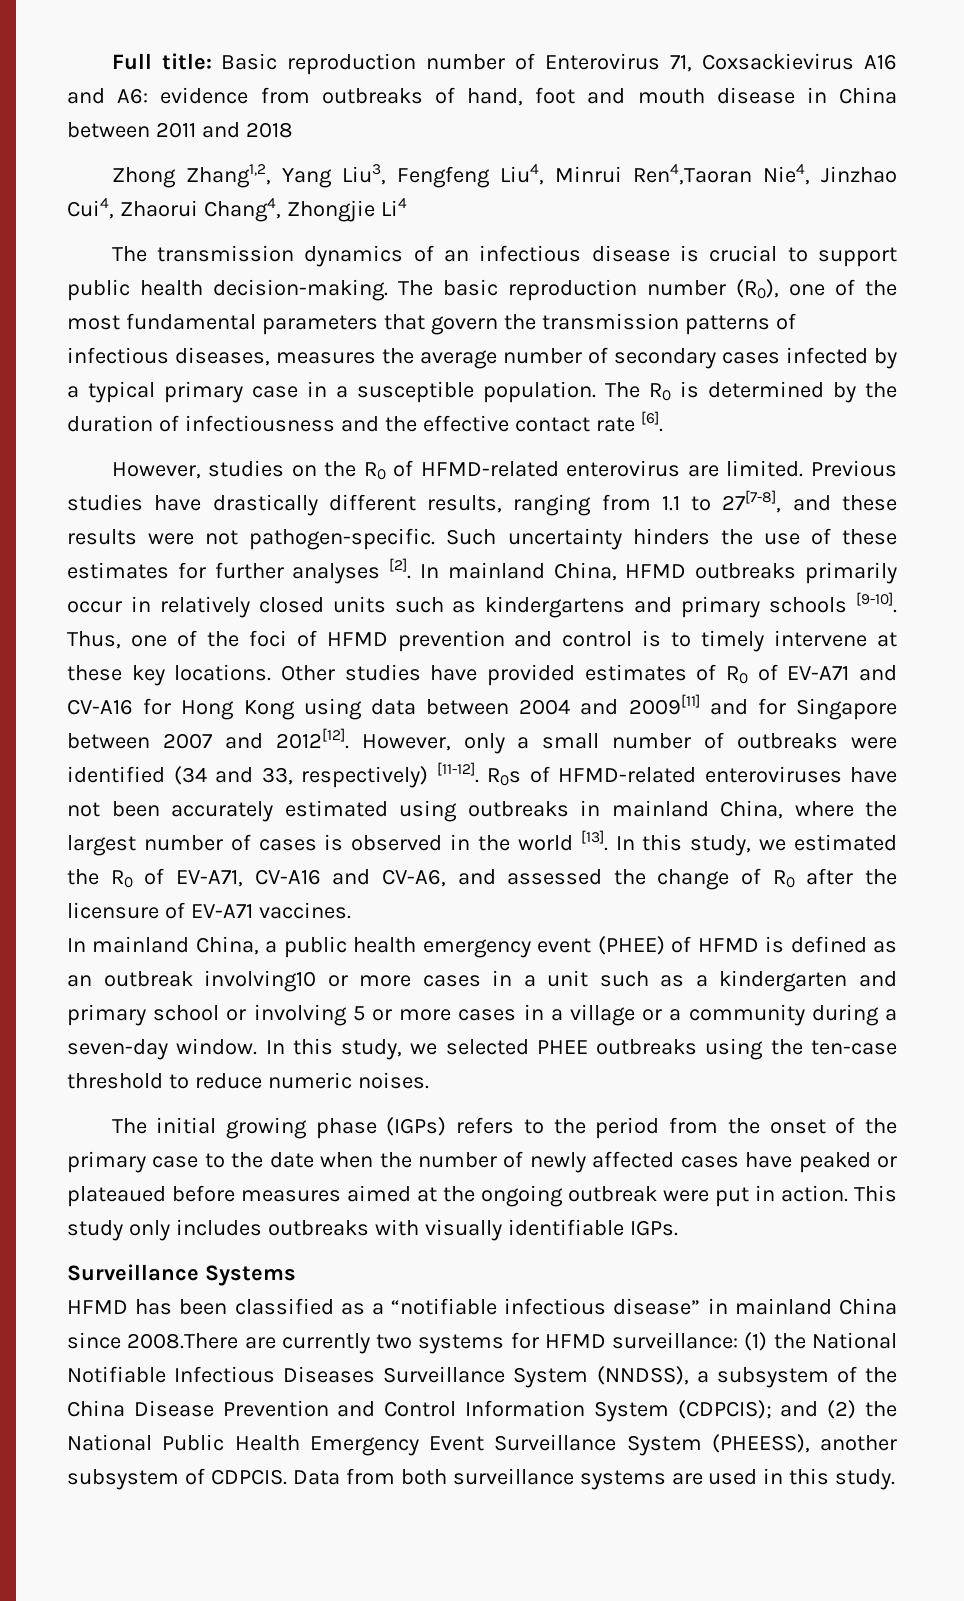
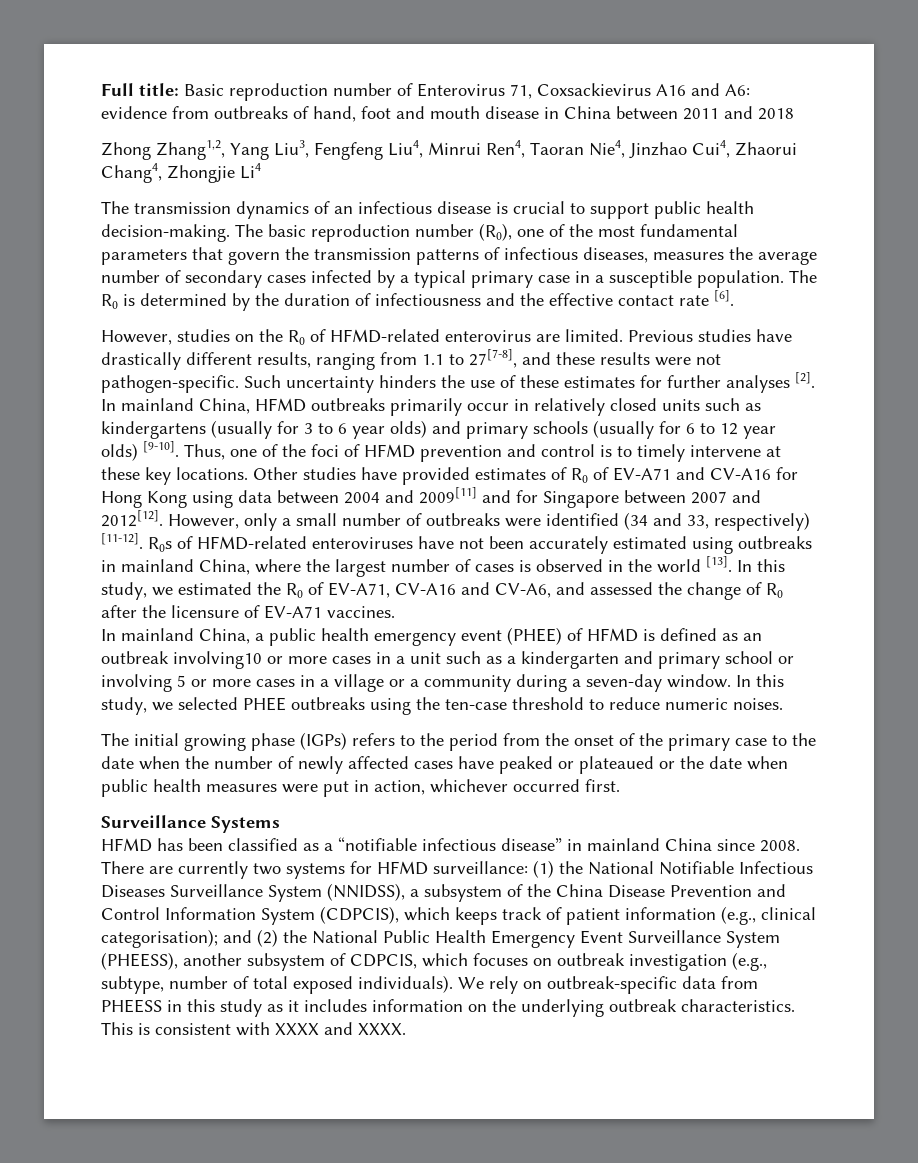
- Zhong Zhang1,2, Yang Liu3, Fengfeng Liu4, Minrui Ren4,Taoran Nie4, Jinzhao Cui4, Zhaorui Chang4, Zhongjie Li4
+ Zhong Zhang1,2, Yang Liu3, Fengfeng Liu4, Minrui Ren4, Taoran Nie4, Jinzhao Cui4, Zhaorui Chang4, Zhongjie Li4
- In mainland China, HFMD outbreaks primarily occur in relatively closed units such as kindergartens and primary schools [9-10].
+ In mainland China, HFMD outbreaks primarily occur in relatively closed units such as kindergartens (usually for 3 to 6 year olds) and primary schools (usually for 6 to 12 year olds) [9-10].
- The initial growing phase (IGPs) refers to the period from the onset of the primary case to the date when the number of newly affected cases have peaked or plateaued before measures aimed at the ongoing outbreak were put in action. This study only includes outbreaks with visually identifiable IGPs.
+ The initial growing phase (IGPs) refers to the period from the onset of the primary case to the date when the number of newly affected cases have peaked or plateaued or the date when public health measures were put in action, whichever occurred first.
- HFMD has been classified as a “notifiable infectious disease” in mainland China since 2008.There are currently two systems for HFMD surveillance: (1) the National Notifiable Infectious Diseases Surveillance System (NNDSS), a subsystem of the China Disease Prevention and Control Information System (CDPCIS); and (2) the National Public Health Emergency Event Surveillance System (PHEESS), another subsystem of CDPCIS. Data from both surveillance systems are used in this study.
+ HFMD has been classified as a “notifiable infectious disease” in mainland China since 2008. There are currently two systems for HFMD surveillance: (1) the National Notifiable Infectious Diseases Surveillance System (NNIDSS), a subsystem of the China Disease Prevention and Control Information System (CDPCIS), which keeps track of patient information (e.g., clinical categorisation); and (2) the National Public Health Emergency Event Surveillance System (PHEESS), another subsystem of CDPCIS, which focuses on outbreak investigation (e.g., subtype, number of total exposed individuals). We rely on outbreak-specific data from PHEESS in this study as it includes information on the underlying outbreak characteristics. This is consistent with XXXX and XXXX.

